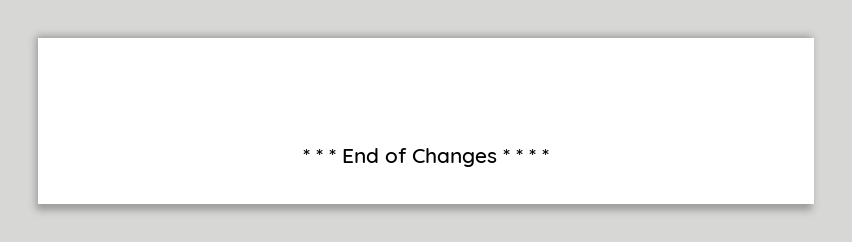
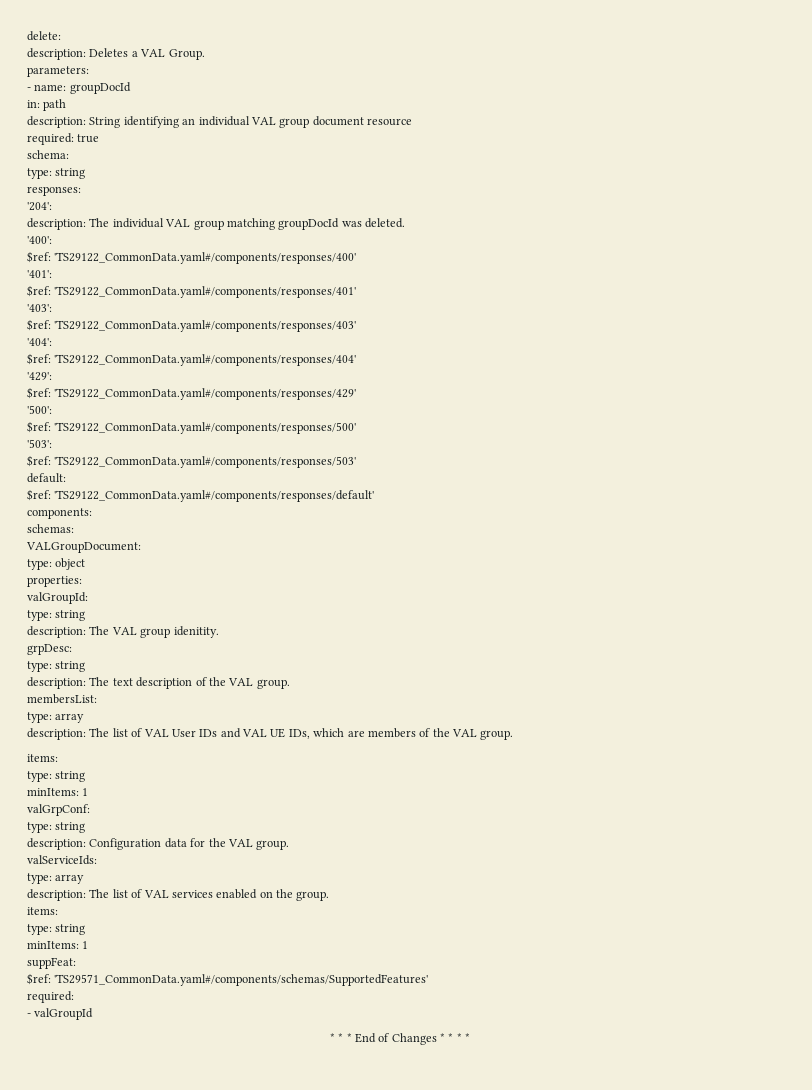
+ delete:
+ description: Deletes a VAL Group.
+ parameters:
+ - name: groupDocId
+ in: path
+ description: String identifying an individual VAL group document resource
+ required: true
+ schema:
+ type: string
+ responses:
+ '204':
+ description: The individual VAL group matching groupDocId was deleted.
+ '400':
+ $ref: 'TS29122_CommonData.yaml#/components/responses/400'
+ '401':
+ $ref: 'TS29122_CommonData.yaml#/components/responses/401'
+ '403':
+ $ref: 'TS29122_CommonData.yaml#/components/responses/403'
+ '404':
+ $ref: 'TS29122_CommonData.yaml#/components/responses/404'
+ '429':
+ $ref: 'TS29122_CommonData.yaml#/components/responses/429'
+ '500':
+ $ref: 'TS29122_CommonData.yaml#/components/responses/500'
+ '503':
+ $ref: 'TS29122_CommonData.yaml#/components/responses/503'
+ default:
+ $ref: 'TS29122_CommonData.yaml#/components/responses/default'
+ components:
+ schemas:
+ VALGroupDocument:
+ type: object
+ properties:
+ valGroupId:
+ type: string
+ description: The VAL group idenitity.
+ grpDesc:
+ type: string
+ description: The text description of the VAL group.
+ membersList:
+ type: array
+ description: The list of VAL User IDs and VAL UE IDs, which are members of the VAL group.
+ items:
+ type: string
+ minItems: 1
+ valGrpConf:
+ type: string
+ description: Configuration data for the VAL group.
+ valServiceIds:
+ type: array
+ description: The list of VAL services enabled on the group.
+ items:
+ type: string
+ minItems: 1
+ suppFeat:
+ $ref: 'TS29571_CommonData.yaml#/components/schemas/SupportedFeatures'
+ required:
+ - valGroupId

